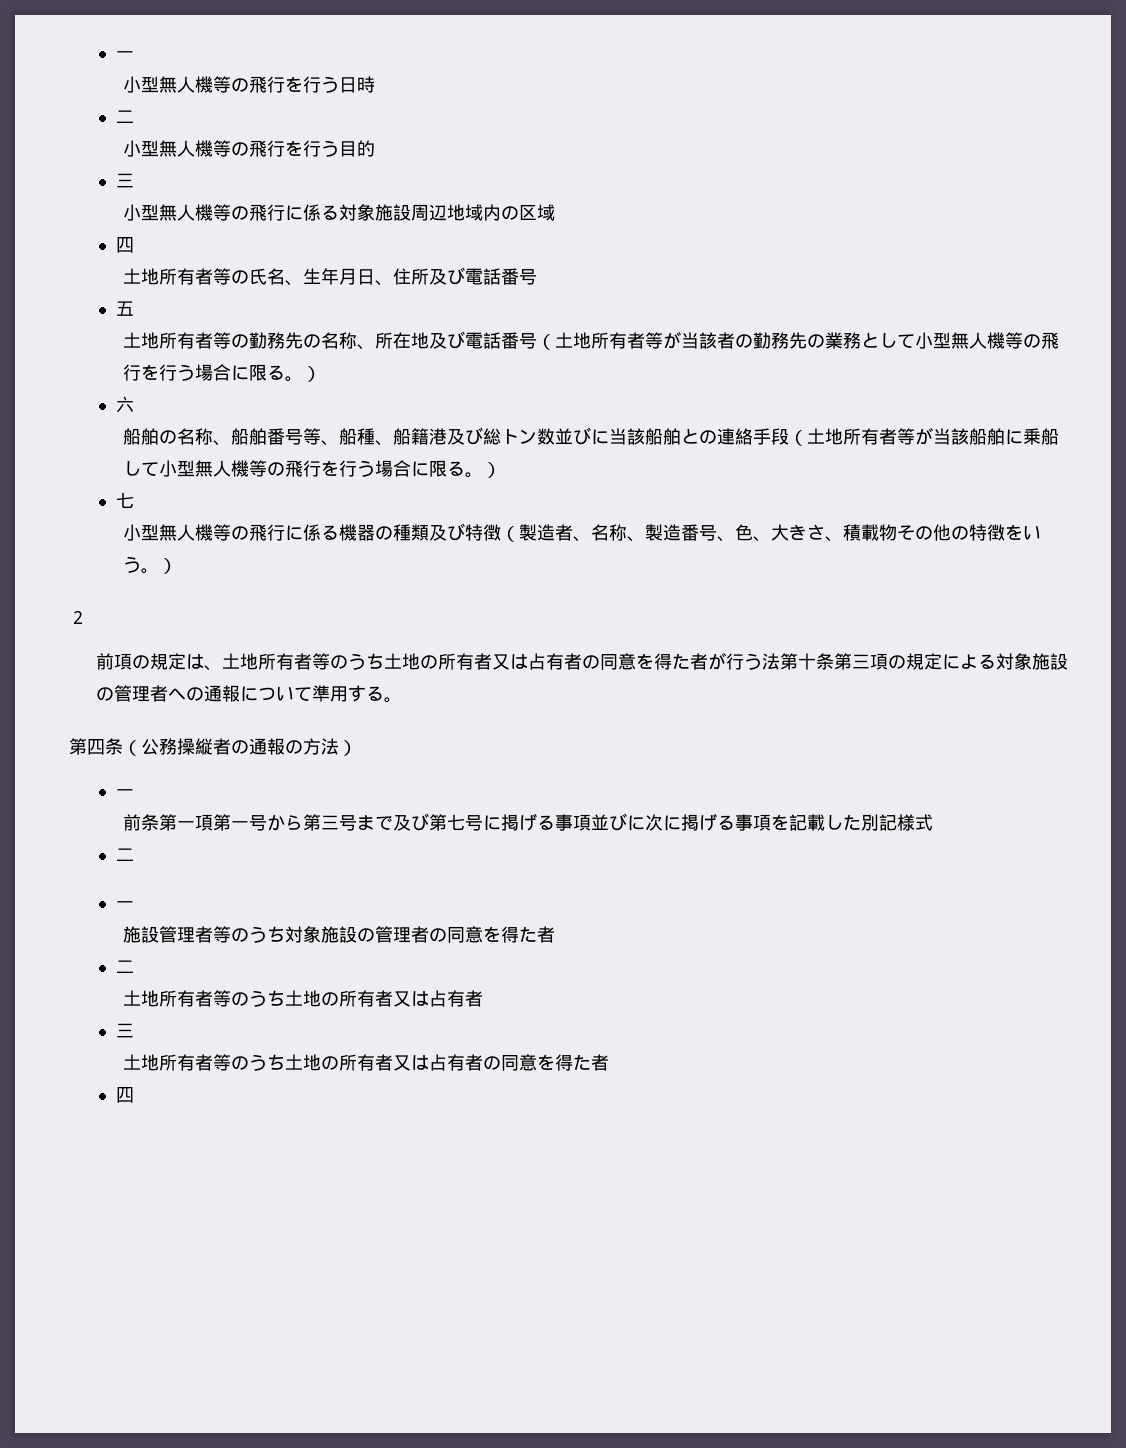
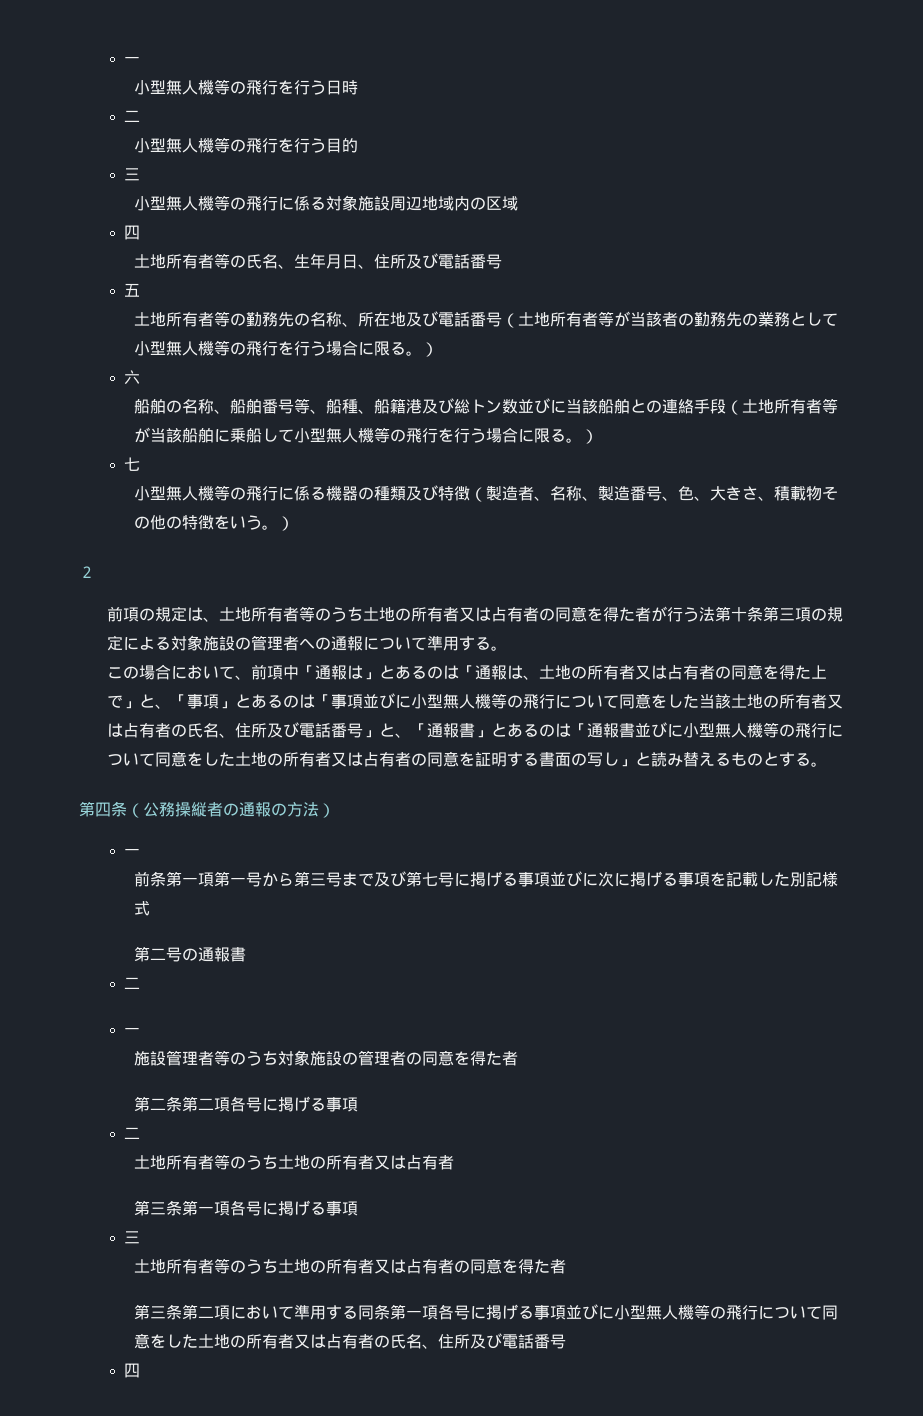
+ この場合において、前項中「通報は」とあるのは「通報は、土地の所有者又は占有者の同意を得た上で」と、「事項」とあるのは「事項並びに小型無人機等の飛行について同意をした当該土地の所有者又は占有者の氏名、住所及び電話番号」と、「通報書」とあるのは「通報書並びに小型無人機等の飛行について同意をした土地の所有者又は占有者の同意を証明する書面の写し」と読み替えるものとする。
+ 第二号の通報書
+ 第二条第二項各号に掲げる事項
+ 第三条第一項各号に掲げる事項
+ 第三条第二項において準用する同条第一項各号に掲げる事項並びに小型無人機等の飛行について同意をした土地の所有者又は占有者の氏名、住所及び電話番号

